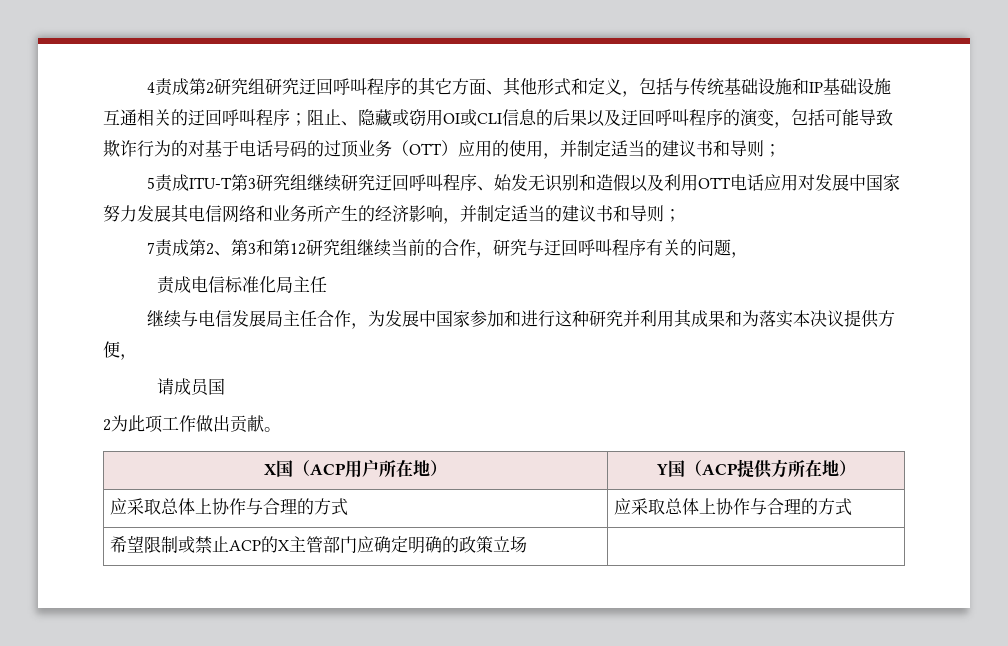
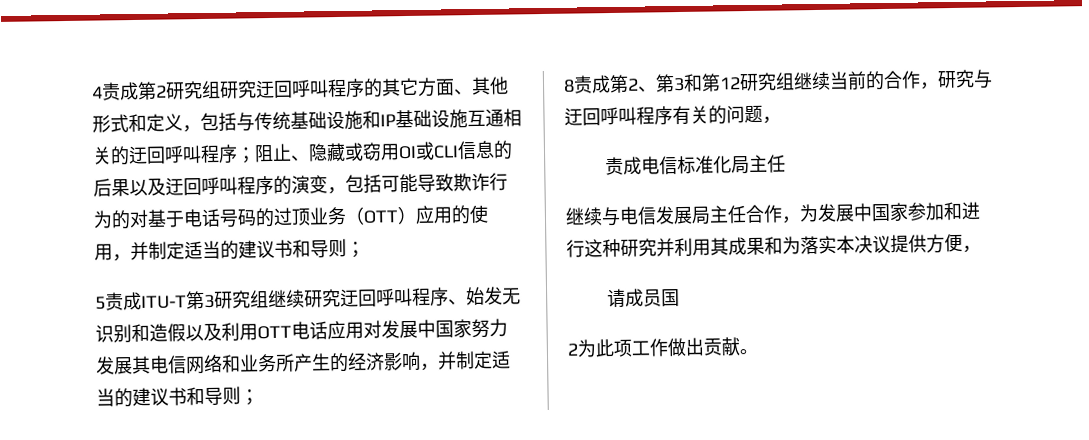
- 7责成第2、第3和第12研究组继续当前的合作，研究与迂回呼叫程序有关的问题，
+ 8责成第2、第3和第12研究组继续当前的合作，研究与迂回呼叫程序有关的问题，
- X国（ACP用户所在地） | Y国（ACP提供方所在地）
- 应采取总体上协作与合理的方式 | 应采取总体上协作与合理的方式
- 希望限制或禁止ACP的X主管部门应确定明确的政策立场 |

